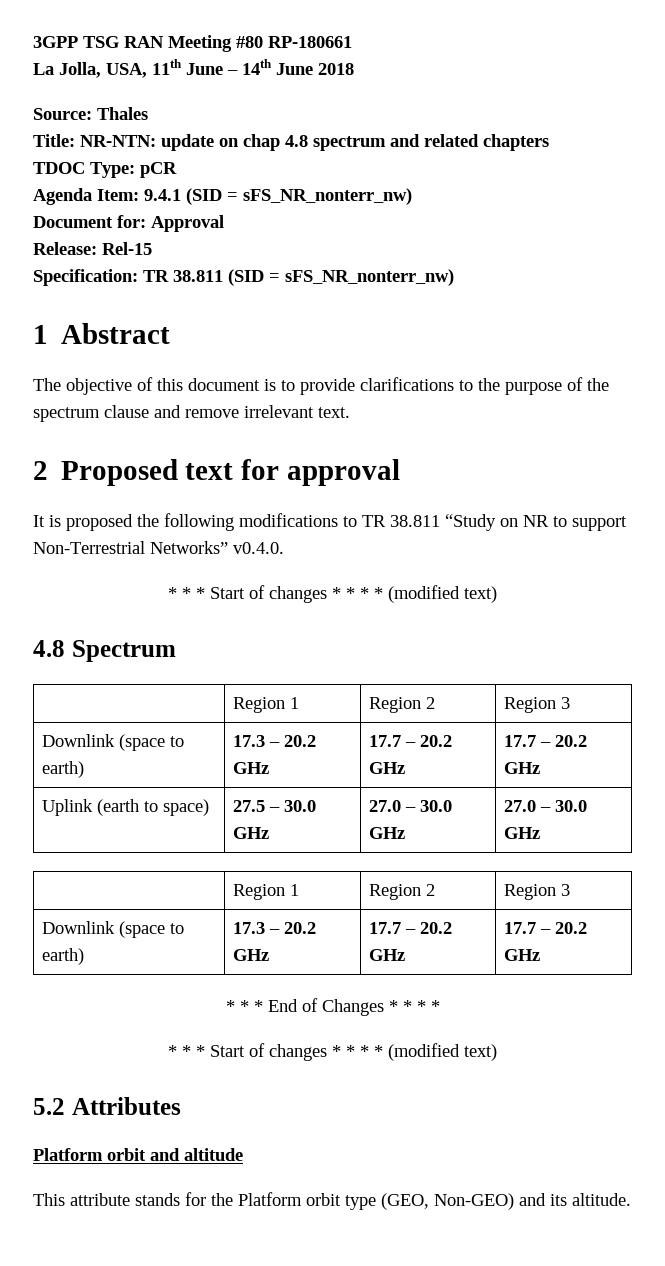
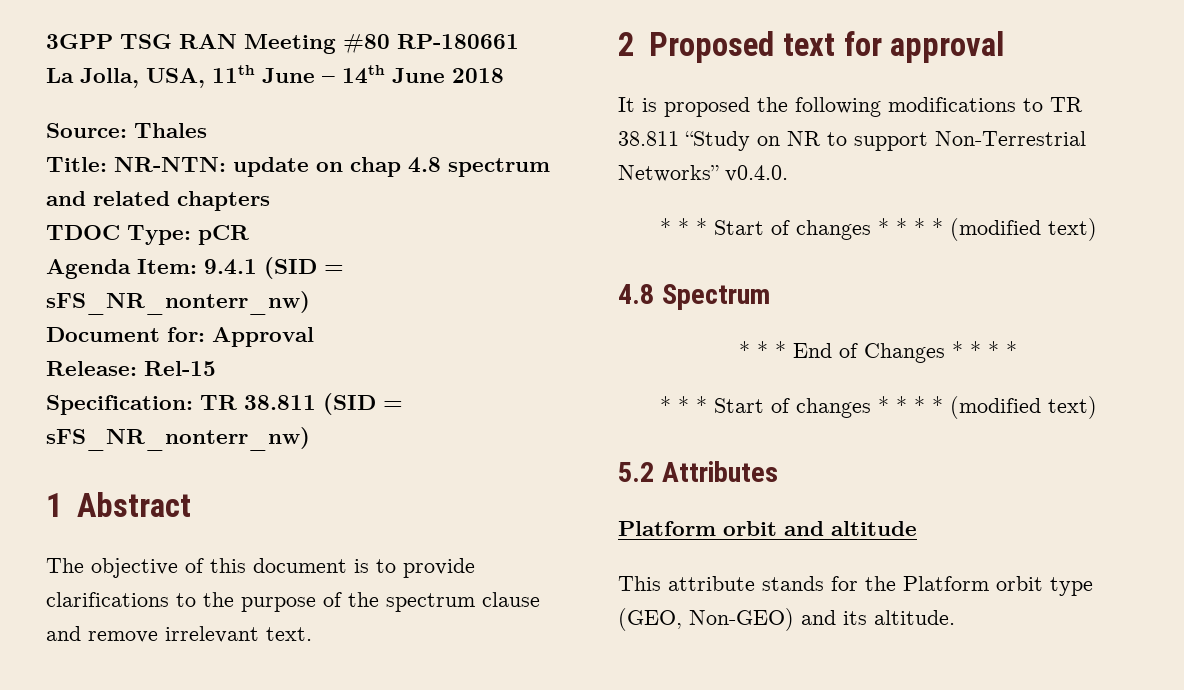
  4.8 Spectrum
- | Region 1 | Region 2 | Region 3
- Downlink (space to earth) | 17.3 – 20.2 GHz | 17.7 – 20.2 GHz | 17.7 – 20.2 GHz
- Uplink (earth to space) | 27.5 – 30.0 GHz | 27.0 – 30.0 GHz | 27.0 – 30.0 GHz
- | Region 1 | Region 2 | Region 3
- Downlink (space to earth) | 17.3 – 20.2 GHz | 17.7 – 20.2 GHz | 17.7 – 20.2 GHz

